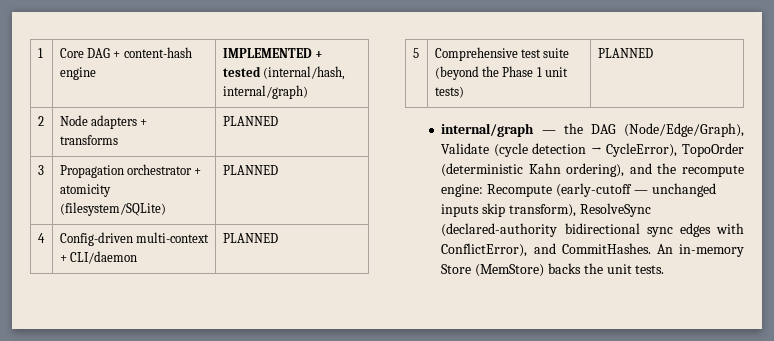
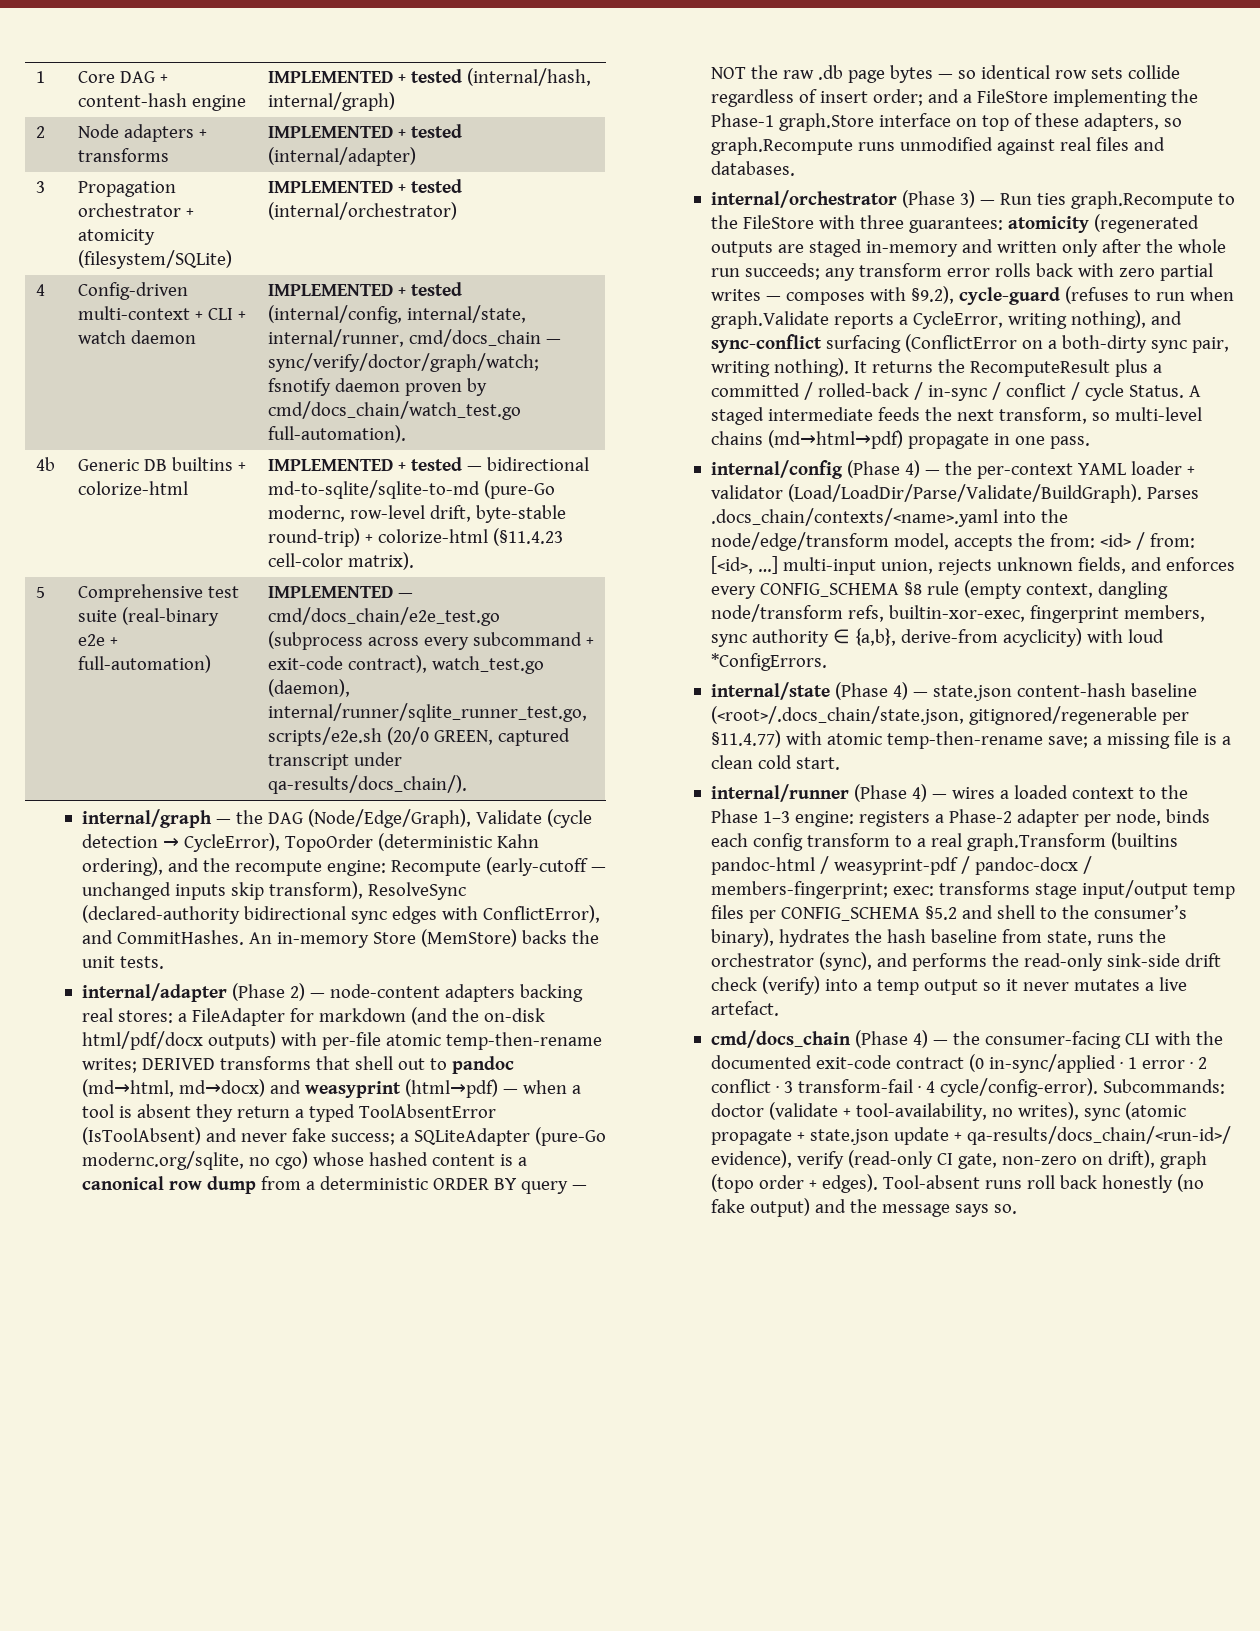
- 2 | Node adapters + transforms | PLANNED
+ 2 | Node adapters + transforms | IMPLEMENTED + tested (internal/adapter)
- 3 | Propagation orchestrator + atomicity (filesystem/SQLite) | PLANNED
+ 3 | Propagation orchestrator + atomicity (filesystem/SQLite) | IMPLEMENTED + tested (internal/orchestrator)
- 4 | Config-driven multi-context + CLI/daemon | PLANNED
- 5 | Comprehensive test suite (beyond the Phase 1 unit tests) | PLANNED
+ 4 | Config-driven multi-context + CLI + watch daemon | IMPLEMENTED + tested (internal/config, internal/state, internal/runner, cmd/docs_chain — sync/verify/doctor/graph/watch; fsnotify daemon proven by cmd/docs_chain/watch_test.go full-automation).
+ 4b | Generic DB builtins + colorize-html | IMPLEMENTED + tested — bidirectional md-to-sqlite/sqlite-to-md (pure-Go modernc, row-level drift, byte-stable round-trip) + colorize-html (§11.4.23 cell-color matrix).
+ 5 | Comprehensive test suite (real-binary e2e + full-automation) | IMPLEMENTED — cmd/docs_chain/e2e_test.go (subprocess across every subcommand + exit-code contract), watch_test.go (daemon), internal/runner/sqlite_runner_test.go, scripts/e2e.sh (20/0 GREEN, captured transcript under qa-results/docs_chain/).
+ internal/adapter (Phase 2) — node-content adapters backing real stores: a FileAdapter for markdown (and the on-disk html/pdf/docx outputs) with per-file atomic temp-then-rename writes; DERIVED transforms that shell out to pandoc (md→html, md→docx) and weasyprint (html→pdf) — when a tool is absent they return a typed ToolAbsentError (IsToolAbsent) and never fake success; a SQLiteAdapter (pure-Go modernc.org/sqlite, no cgo) whose hashed content is a canonical row dump from a deterministic ORDER BY query — NOT the raw .db page bytes — so identical row sets collide regardless of insert order; and a FileStore implementing the Phase-1 graph.Store interface on top of these adapters, so graph.Recompute runs unmodified against real files and databases.
+ internal/orchestrator (Phase 3) — Run ties graph.Recompute to the FileStore with three guarantees: atomicity (regenerated outputs are staged in-memory and written only after the whole run succeeds; any transform error rolls back with zero partial writes — composes with §9.2), cycle-guard (refuses to run when graph.Validate reports a CycleError, writing nothing), and sync-conflict surfacing (ConflictError on a both-dirty sync pair, writing nothing). It returns the RecomputeResult plus a committed / rolled-back / in-sync / conflict / cycle Status. A staged intermediate feeds the next transform, so multi-level chains (md→html→pdf) propagate in one pass.
+ internal/config (Phase 4) — the per-context YAML loader + validator (Load/LoadDir/Parse/Validate/BuildGraph). Parses .docs_chain/contexts/<name>.yaml into the node/edge/transform model, accepts the from: <id> / from: [<id>, …] multi-input union, rejects unknown fields, and enforces every CONFIG_SCHEMA §8 rule (empty context, dangling node/transform refs, builtin-xor-exec, fingerprint members, sync authority ∈ {a,b}, derive-from acyclicity) with loud *ConfigErrors.
+ internal/state (Phase 4) — state.json content-hash baseline (<root>/.docs_chain/state.json, gitignored/regenerable per §11.4.77) with atomic temp-then-rename save; a missing file is a clean cold start.
+ internal/runner (Phase 4) — wires a loaded context to the Phase 1–3 engine: registers a Phase-2 adapter per node, binds each config transform to a real graph.Transform (builtins pandoc-html / weasyprint-pdf / pandoc-docx / members-fingerprint; exec: transforms stage input/output temp files per CONFIG_SCHEMA §5.2 and shell to the consumer’s binary), hydrates the hash baseline from state, runs the orchestrator (sync), and performs the read-only sink-side drift check (verify) into a temp output so it never mutates a live artefact.
+ cmd/docs_chain (Phase 4) — the consumer-facing CLI with the documented exit-code contract (0 in-sync/applied · 1 error · 2 conflict · 3 transform-fail · 4 cycle/config-error). Subcommands: doctor (validate + tool-availability, no writes), sync (atomic propagate + state.json update + qa-results/docs_chain/<run-id>/ evidence), verify (read-only CI gate, non-zero on drift), graph (topo order + edges). Tool-absent runs roll back honestly (no fake output) and the message says so.

